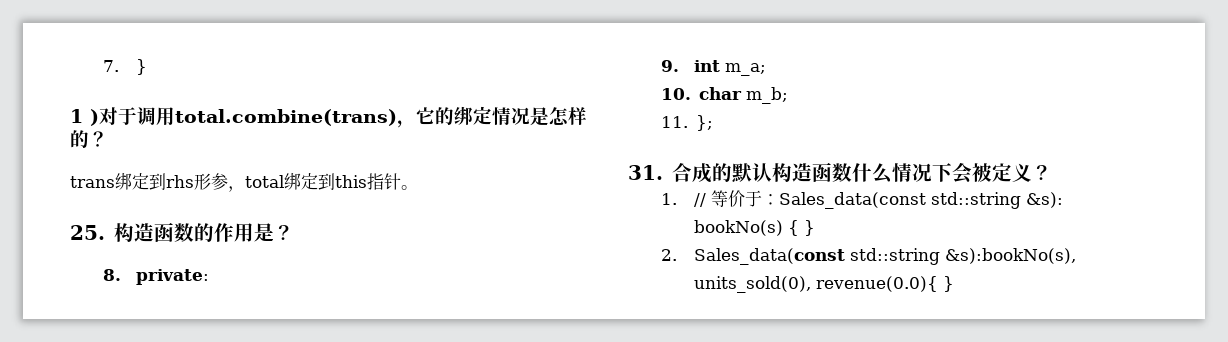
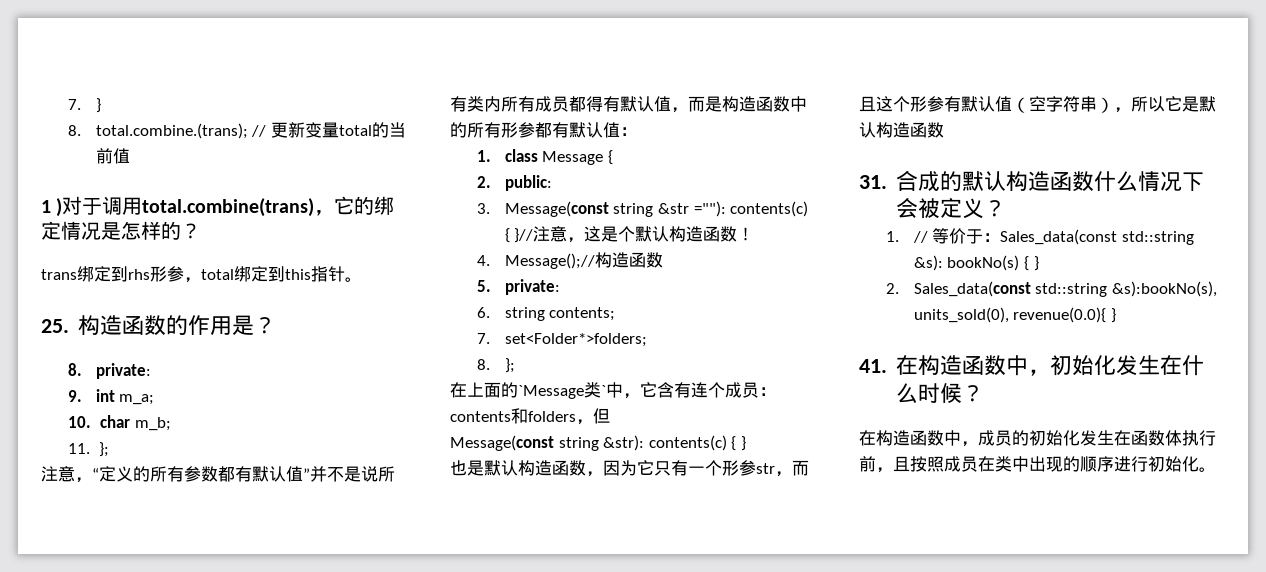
+ 8. total.combine.(trans); // 更新变量total的当前值
+ 注意，“定义的所有参数都有默认值”并不是说所有类内所有成员都得有默认值，而是构造函数中的所有形参都有默认值：
+ 1. class Message {
+ 2. public:
+ 3. Message(const string &str =""): contents(c) { }//注意，这是个默认构造函数！
+ 4. Message();//构造函数
+ 5. private:
+ 6. string contents;
+ 7. set<Folder*>folders;
+ 8. };
+ 在上面的`Message类`中，它含有连个成员：contents和folders，但
+ Message(const string &str): contents(c) { }
+ 也是默认构造函数，因为它只有一个形参str，而且这个形参有默认值（空字符串），所以它是默认构造函数
+ 41.在构造函数中，初始化发生在什么时候？
+ 在构造函数中，成员的初始化发生在函数体执行前，且按照成员在类中出现的顺序进行初始化。

